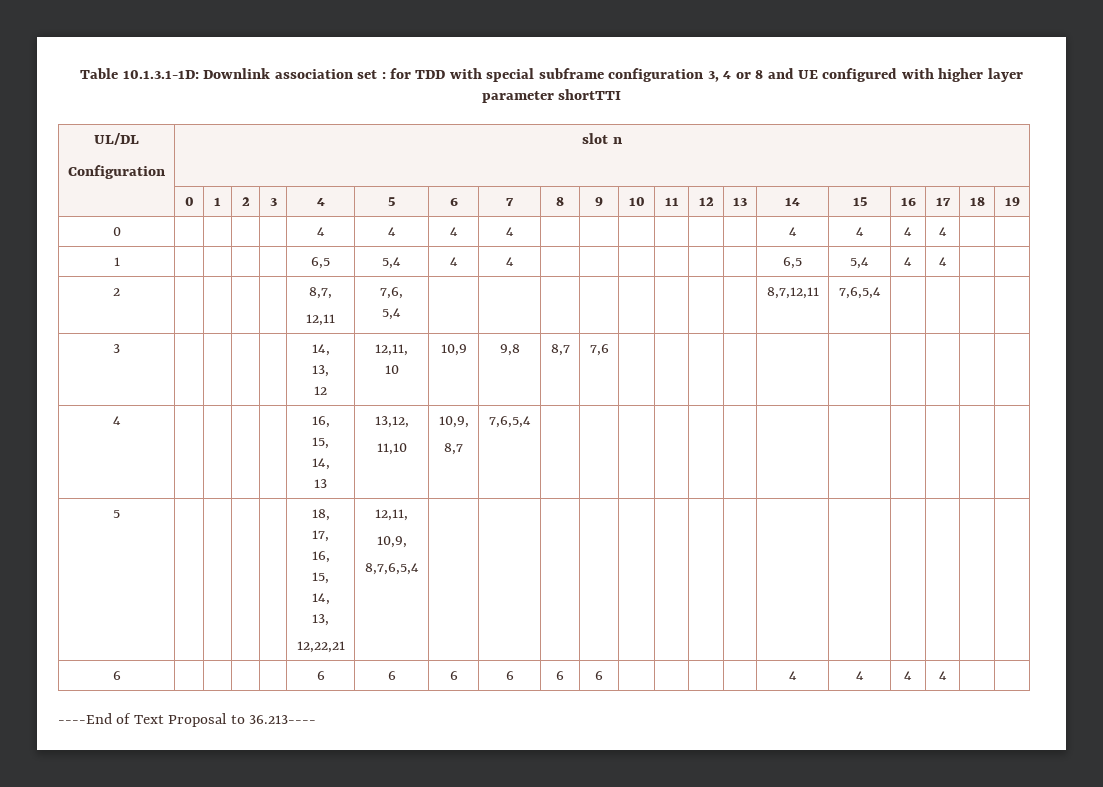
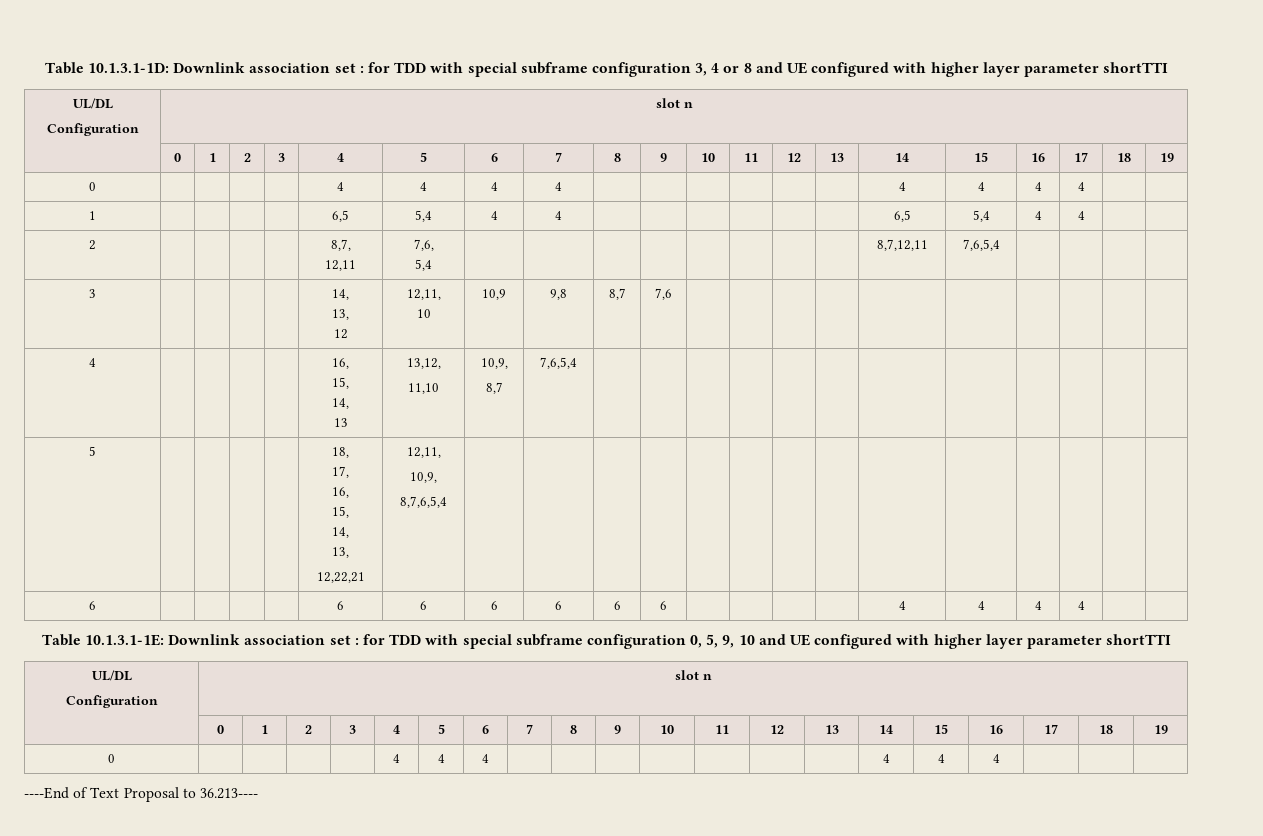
+ Table 10.1.3.1-1E: Downlink association set : for TDD with special subframe configuration 0, 5, 9, 10 and UE configured with higher layer parameter shortTTI
+ UL/DL
+ Configuration | slot n
+ | 0 | 1 | 2 | 3 | 4 | 5 | 6 | 7 | 8 | 9 | 10 | 11 | 12 | 13 | 14 | 15 | 16 | 17 | 18 | 19
+ 0 | | | | | 4 | 4 | 4 | | | | | | | | 4 | 4 | 4 | | |

